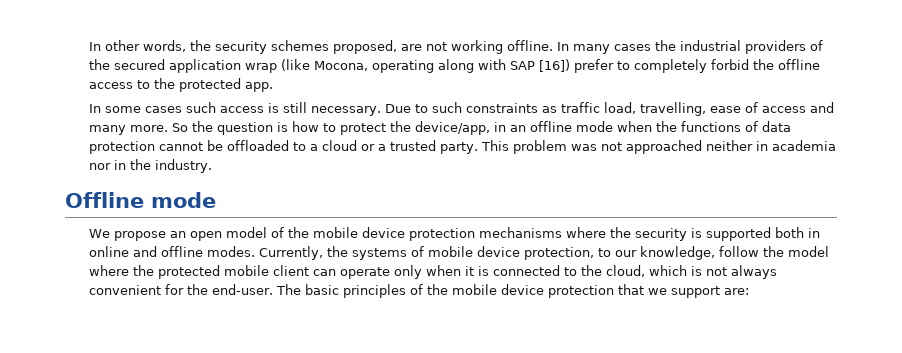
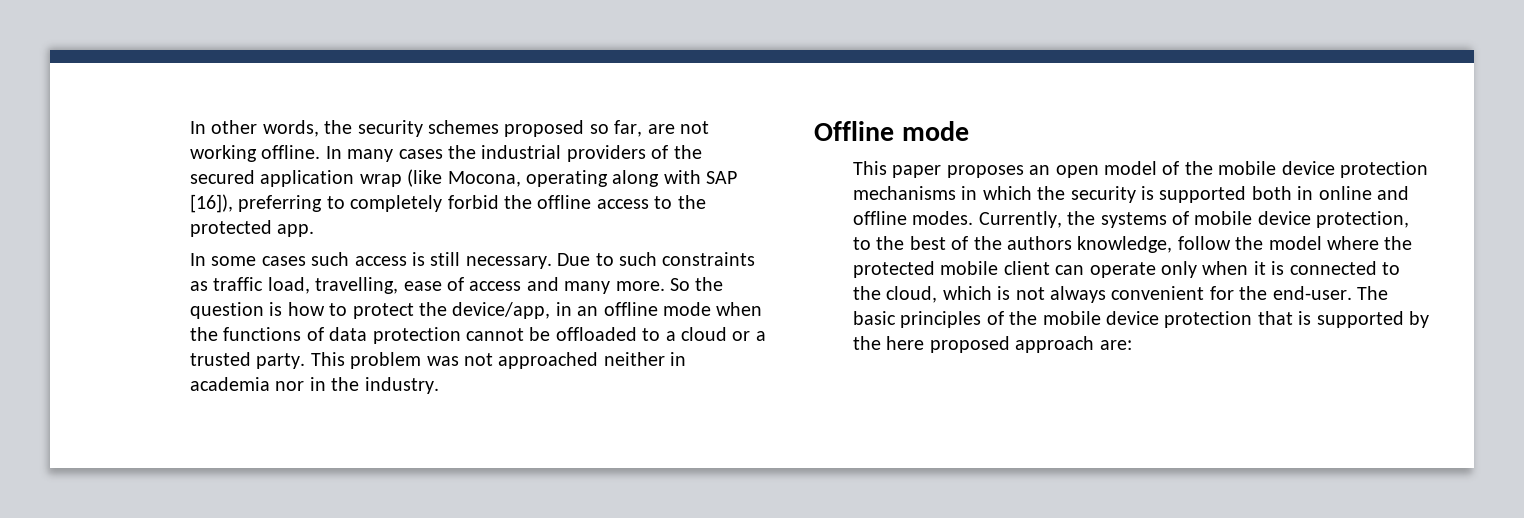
- In other words, the security schemes proposed, are not working offline.
+ In other words, the security schemes proposed so far, are not working offline.
- In many cases the industrial providers of the secured application wrap (like Mocona, operating along with SAP [16]) prefer to completely forbid the offline access to the protected app.
+ In many cases the industrial providers of the secured application wrap (like Mocona, operating along with SAP [16]), preferring to completely forbid the offline access to the protected app.
- We propose an open model of the mobile device protection mechanisms where the security is supported both in online and offline modes.
+ This paper proposes an open model of the mobile device protection mechanisms in which the security is supported both in online and offline modes.
- Currently, the systems of mobile device protection, to our knowledge, follow the model where the protected mobile client can operate only when it is connected to the cloud, which is not always convenient for the end-user.
+ Currently, the systems of mobile device protection, to the best of the authors knowledge, follow the model where the protected mobile client can operate only when it is connected to the cloud, which is not always convenient for the end-user.
- The basic principles of the mobile device protection that we support are:
+ The basic principles of the mobile device protection that is supported by the here proposed approach are:

